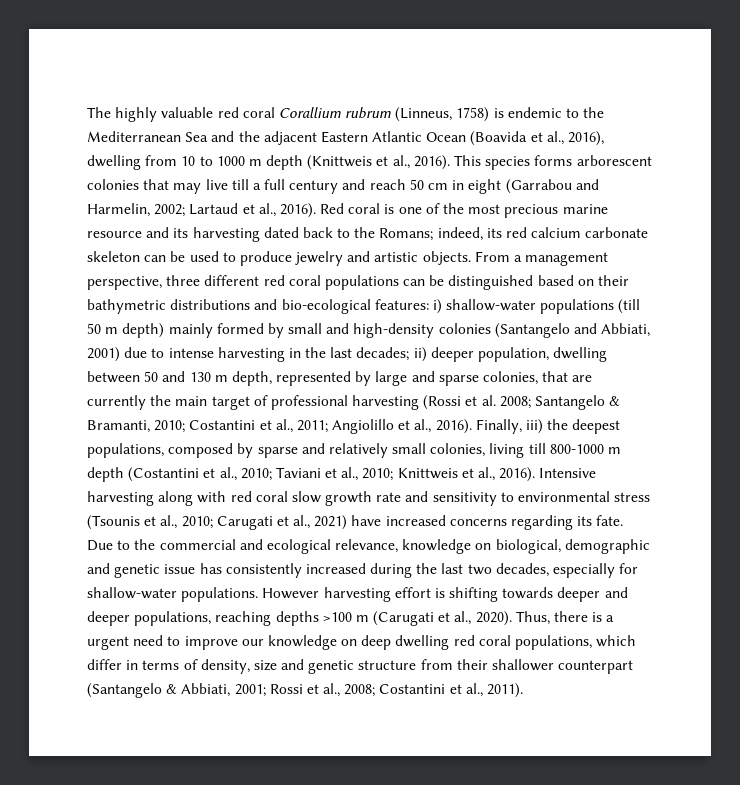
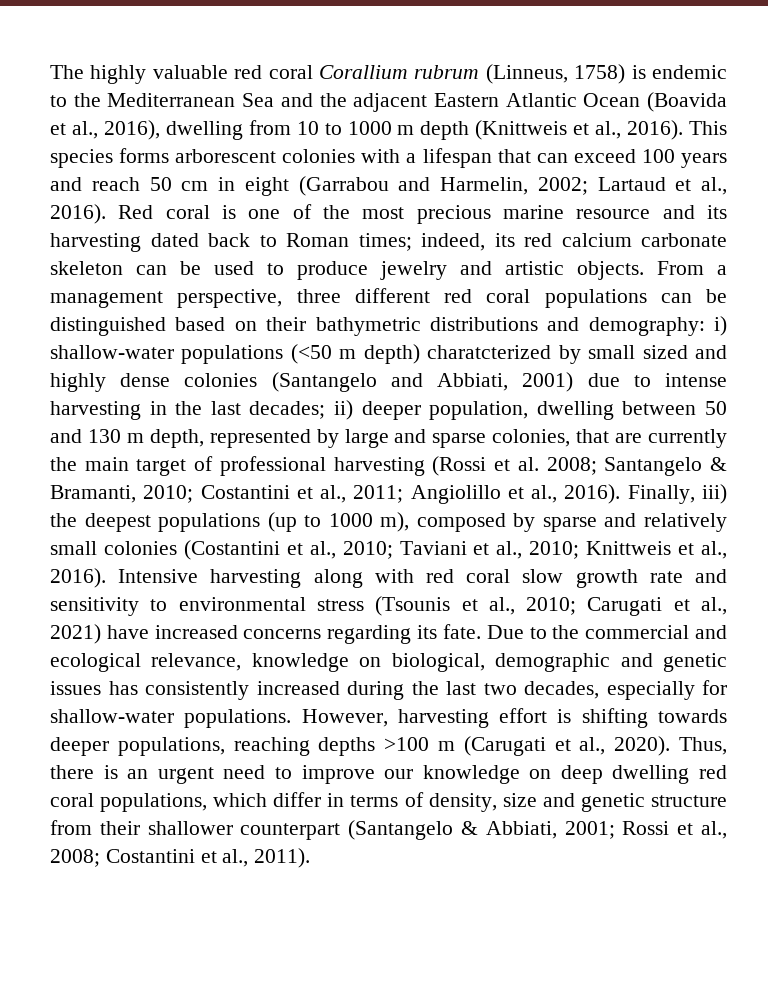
- This species forms arborescent colonies that may live till a full century and reach 50 cm in eight (Garrabou and Harmelin, 2002; Lartaud et al., 2016).
+ This species forms arborescent colonies with a lifespan that can exceed 100 years and reach 50 cm in eight (Garrabou and Harmelin, 2002; Lartaud et al., 2016).
- Red coral is one of the most precious marine resource and its harvesting dated back to the Romans; indeed, its red calcium carbonate skeleton can be used to produce jewelry and artistic objects.
+ Red coral is one of the most precious marine resource and its harvesting dated back to Roman times; indeed, its red calcium carbonate skeleton can be used to produce jewelry and artistic objects.
- From a management perspective, three different red coral populations can be distinguished based on their bathymetric distributions and bio-ecological features:
+ From a management perspective, three different red coral populations can be distinguished based on their bathymetric distributions and demography:
- i) shallow-water populations (till 50 m depth) mainly formed by small and high-density colonies (Santangelo and Abbiati, 2001) due to intense harvesting in the last decades;
+ i) shallow-water populations (<50 m depth) charatcterized by small sized and highly dense colonies (Santangelo and Abbiati, 2001) due to intense harvesting in the last decades;
- Finally, iii) the deepest populations, composed by sparse and relatively small colonies, living till 800-1000 m depth (Costantini et al., 2010; Taviani et al., 2010; Knittweis et al., 2016).
+ Finally, iii) the deepest populations (up to 1000 m), composed by sparse and relatively small colonies (Costantini et al., 2010; Taviani et al., 2010; Knittweis et al., 2016).
- Due to the commercial and ecological relevance, knowledge on biological, demographic and genetic issue has consistently increased during the last two decades, especially for shallow-water populations.
+ Due to the commercial and ecological relevance, knowledge on biological, demographic and genetic issues has consistently increased during the last two decades, especially for shallow-water populations.
- However harvesting effort is shifting towards deeper and deeper populations, reaching depths >100 m (Carugati et al., 2020).
+ However, harvesting effort is shifting towards deeper populations, reaching depths >100 m (Carugati et al., 2020).
- Thus, there is a urgent need to improve our knowledge on deep dwelling red coral populations, which differ in terms of density, size and genetic structure from their shallower counterpart (Santangelo & Abbiati, 2001; Rossi et al., 2008; Costantini et al., 2011).
+ Thus, there is an urgent need to improve our knowledge on deep dwelling red coral populations, which differ in terms of density, size and genetic structure from their shallower counterpart (Santangelo & Abbiati, 2001; Rossi et al., 2008; Costantini et al., 2011).

